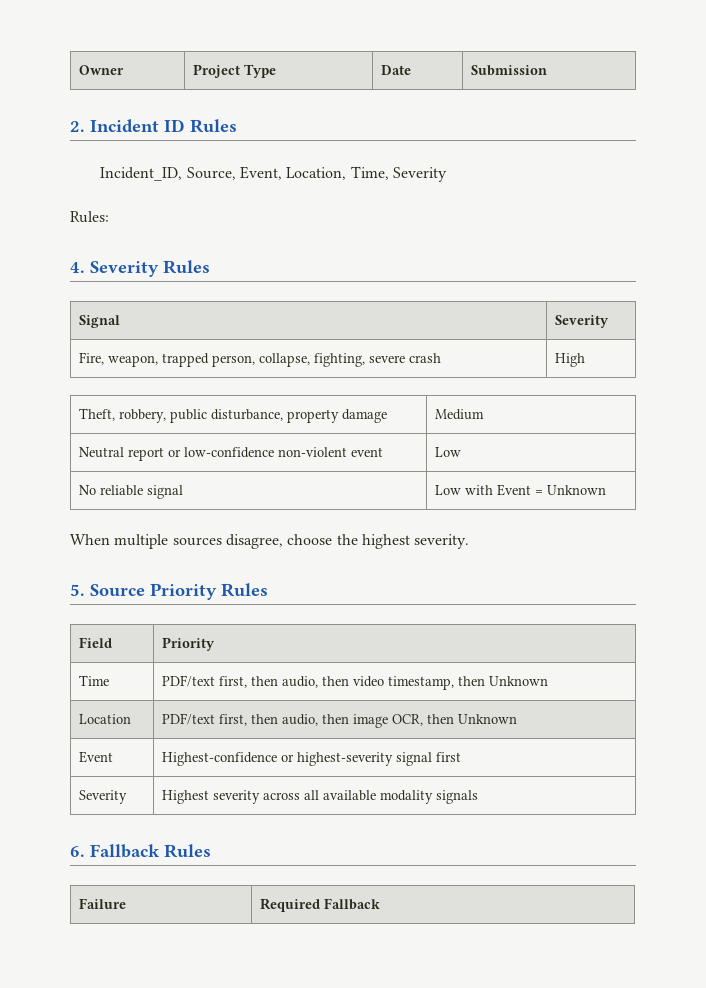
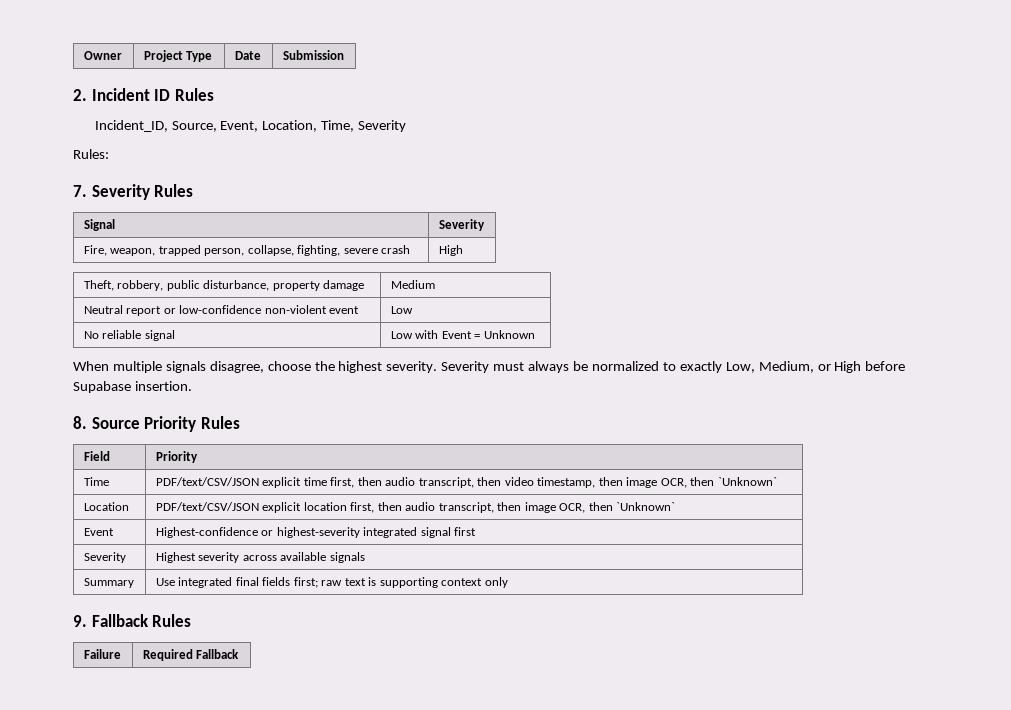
- 4. Severity Rules
+ 7. Severity Rules
- When multiple sources disagree, choose the highest severity.
- 5. Source Priority Rules
+ When multiple signals disagree, choose the highest severity. Severity must always be normalized to exactly Low, Medium, or High before Supabase insertion.
+ 8. Source Priority Rules
- Time | PDF/text first, then audio, then video timestamp, then Unknown
- Location | PDF/text first, then audio, then image OCR, then Unknown
+ Time | PDF/text/CSV/JSON explicit time first, then audio transcript, then video timestamp, then image OCR, then `Unknown`
+ Location | PDF/text/CSV/JSON explicit location first, then audio transcript, then image OCR, then `Unknown`
- Event | Highest-confidence or highest-severity signal first
+ Event | Highest-confidence or highest-severity integrated signal first
- Severity | Highest severity across all available modality signals
- 6. Fallback Rules
+ Severity | Highest severity across available signals
+ Summary | Use integrated final fields first; raw text is supporting context only
+ 9. Fallback Rules

